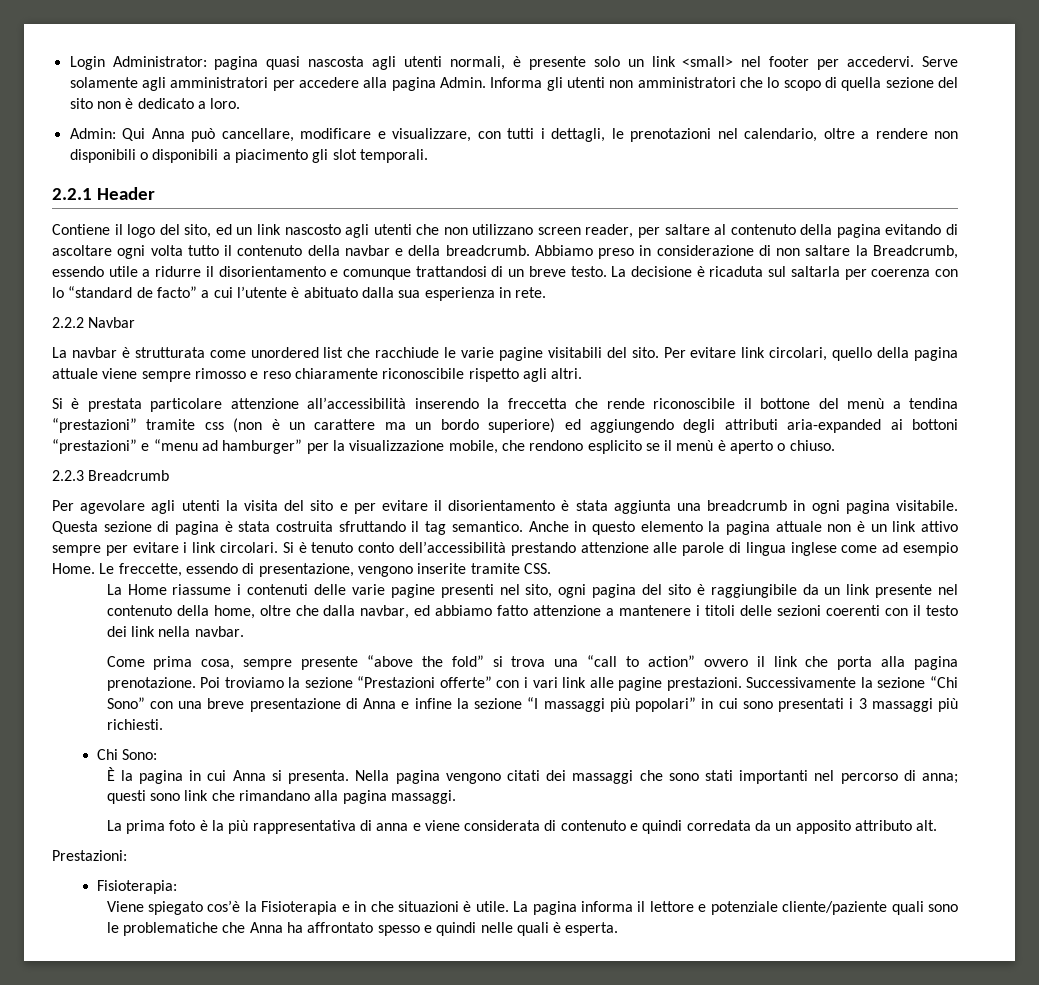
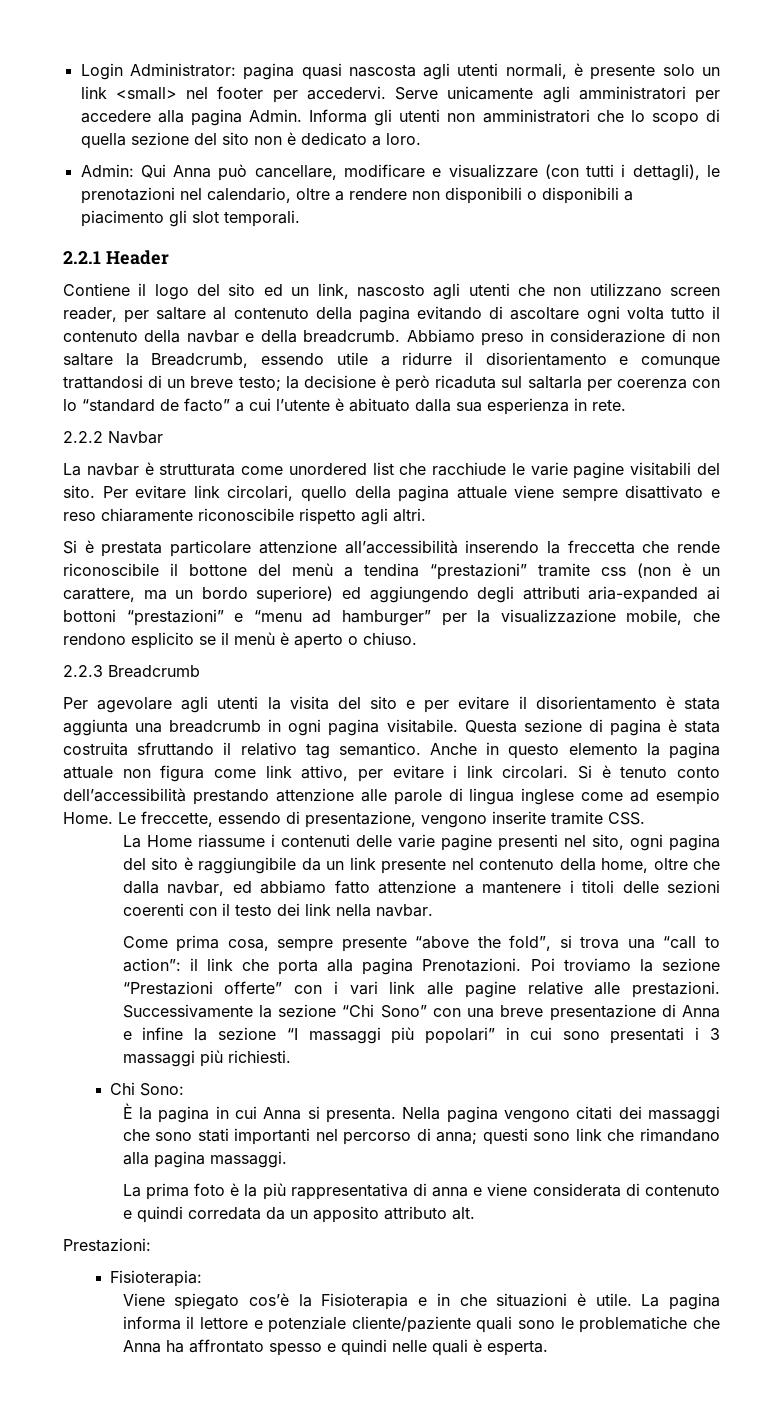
- Serve solamente agli amministratori per accedere alla pagina Admin.
+ Serve unicamente agli amministratori per accedere alla pagina Admin.
- Admin: Qui Anna può cancellare, modificare e visualizzare, con tutti i dettagli, le prenotazioni nel calendario, oltre a rendere non disponibili o disponibili a piacimento gli slot temporali.
+ Admin: Qui Anna può cancellare, modificare e visualizzare (con tutti i dettagli), le prenotazioni nel calendario, oltre a rendere non disponibili o disponibili a piacimento gli slot temporali.
- Contiene il logo del sito, ed un link nascosto agli utenti che non utilizzano screen reader, per saltare al contenuto della pagina evitando di ascoltare ogni volta tutto il contenuto della navbar e della breadcrumb.
+ Contiene il logo del sito ed un link, nascosto agli utenti che non utilizzano screen reader, per saltare al contenuto della pagina evitando di ascoltare ogni volta tutto il contenuto della navbar e della breadcrumb.
- Abbiamo preso in considerazione di non saltare la Breadcrumb, essendo utile a ridurre il disorientamento e comunque trattandosi di un breve testo. La decisione è ricaduta sul saltarla per coerenza con lo “standard de facto” a cui l’utente è abituato dalla sua esperienza in rete.
+ Abbiamo preso in considerazione di non saltare la Breadcrumb, essendo utile a ridurre il disorientamento e comunque trattandosi di un breve testo; la decisione è però ricaduta sul saltarla per coerenza con lo “standard de facto” a cui l’utente è abituato dalla sua esperienza in rete.
- Per evitare link circolari, quello della pagina attuale viene sempre rimosso e reso chiaramente riconoscibile rispetto agli altri.
+ Per evitare link circolari, quello della pagina attuale viene sempre disattivato e reso chiaramente riconoscibile rispetto agli altri.
- Si è prestata particolare attenzione all’accessibilità inserendo la freccetta che rende riconoscibile il bottone del menù a tendina “prestazioni” tramite css (non è un carattere ma un bordo superiore) ed aggiungendo degli attributi aria-expanded ai bottoni “prestazioni” e “menu ad hamburger” per la visualizzazione mobile, che rendono esplicito se il menù è aperto o chiuso.
+ Si è prestata particolare attenzione all’accessibilità inserendo la freccetta che rende riconoscibile il bottone del menù a tendina “prestazioni” tramite css (non è un carattere, ma un bordo superiore) ed aggiungendo degli attributi aria-expanded ai bottoni “prestazioni” e “menu ad hamburger” per la visualizzazione mobile, che rendono esplicito se il menù è aperto o chiuso.
- Questa sezione di pagina è stata costruita sfruttando il tag semantico.
+ Questa sezione di pagina è stata costruita sfruttando il relativo tag semantico.
- Anche in questo elemento la pagina attuale non è un link attivo sempre per evitare i link circolari.
+ Anche in questo elemento la pagina attuale non figura come link attivo, per evitare i link circolari.
- Come prima cosa, sempre presente “above the fold” si trova una “call to action” ovvero il link che porta alla pagina prenotazione.
+ Come prima cosa, sempre presente “above the fold”, si trova una “call to action”: il link che porta alla pagina Prenotazioni.
- Poi troviamo la sezione “Prestazioni offerte” con i vari link alle pagine prestazioni.
+ Poi troviamo la sezione “Prestazioni offerte” con i vari link alle pagine relative alle prestazioni.

